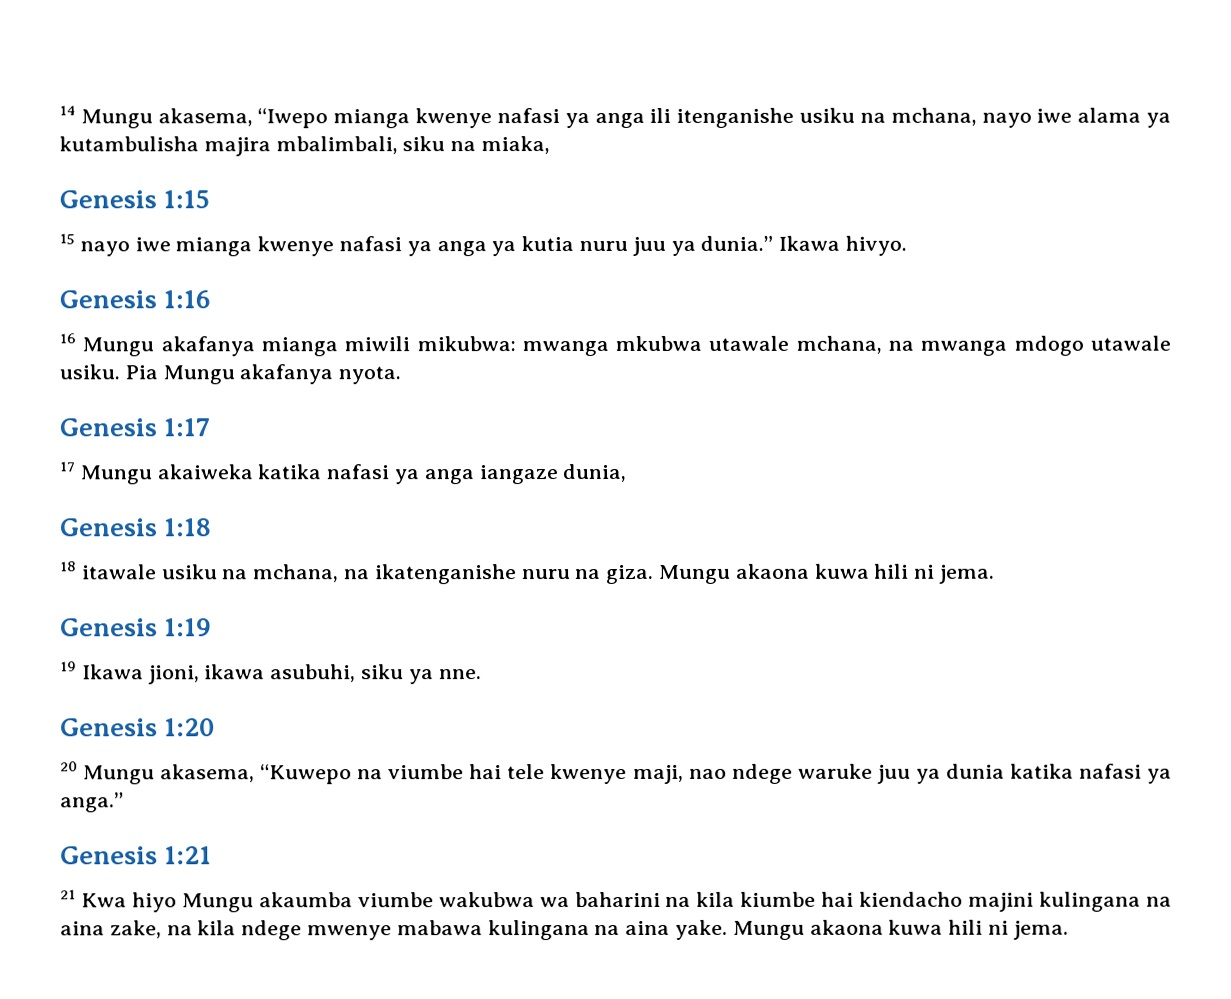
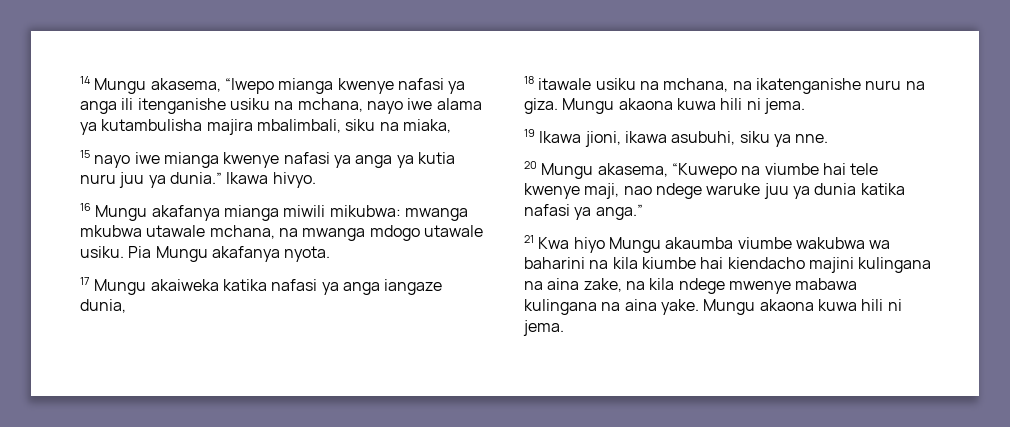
- Genesis 1:15
- Genesis 1:16
- Genesis 1:17
- Genesis 1:18
- Genesis 1:19
- Genesis 1:20
- Genesis 1:21

